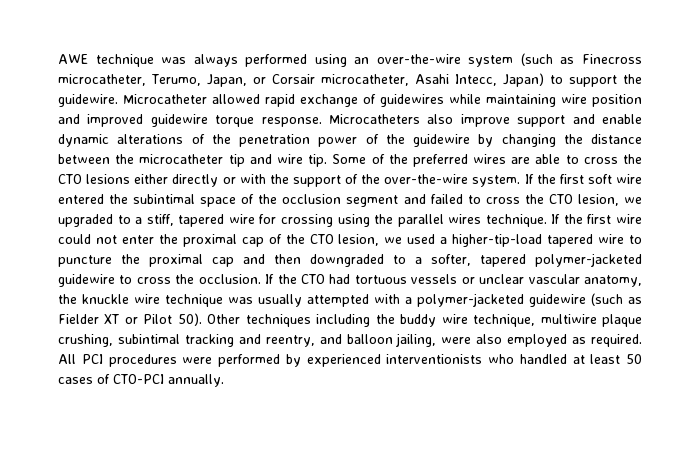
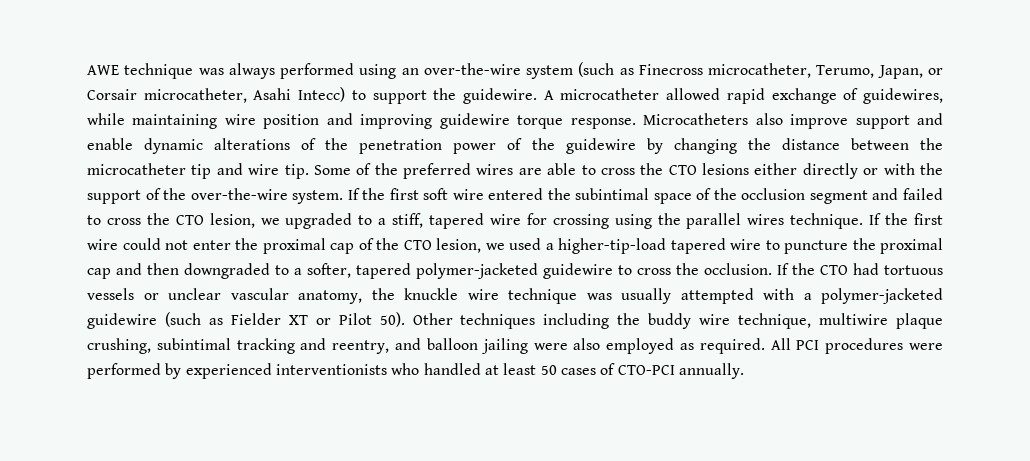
- AWE technique was always performed using an over-the-wire system (such as Finecross microcatheter, Terumo, Japan, or Corsair microcatheter, Asahi Intecc, Japan) to support the guidewire.
+ AWE technique was always performed using an over-the-wire system (such as Finecross microcatheter, Terumo, Japan, or Corsair microcatheter, Asahi Intecc) to support the guidewire.
- Microcatheter allowed rapid exchange of guidewires while maintaining wire position and improved guidewire torque response.
+ A microcatheter allowed rapid exchange of guidewires, while maintaining wire position and improving guidewire torque response.
- Other techniques including the buddy wire technique, multiwire plaque crushing, subintimal tracking and reentry, and balloon jailing, were also employed as required.
+ Other techniques including the buddy wire technique, multiwire plaque crushing, subintimal tracking and reentry, and balloon jailing were also employed as required.

